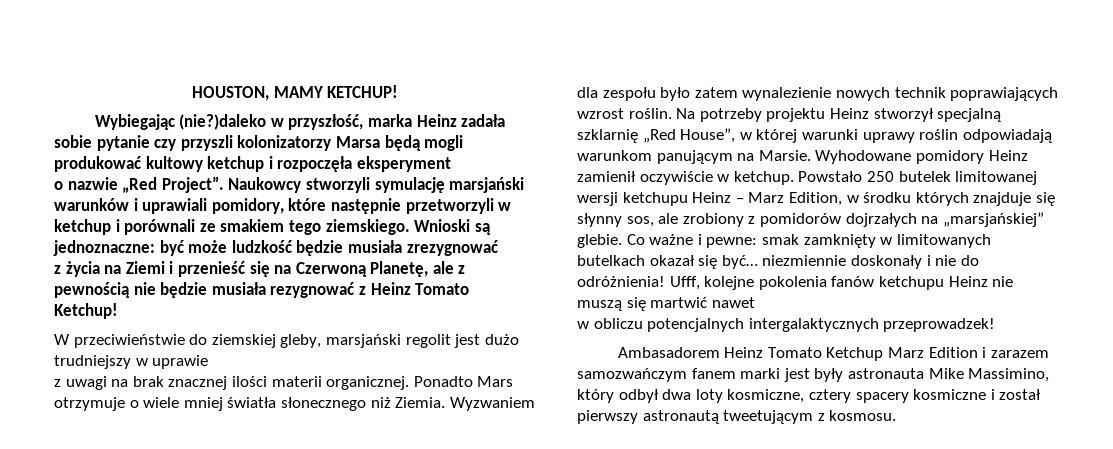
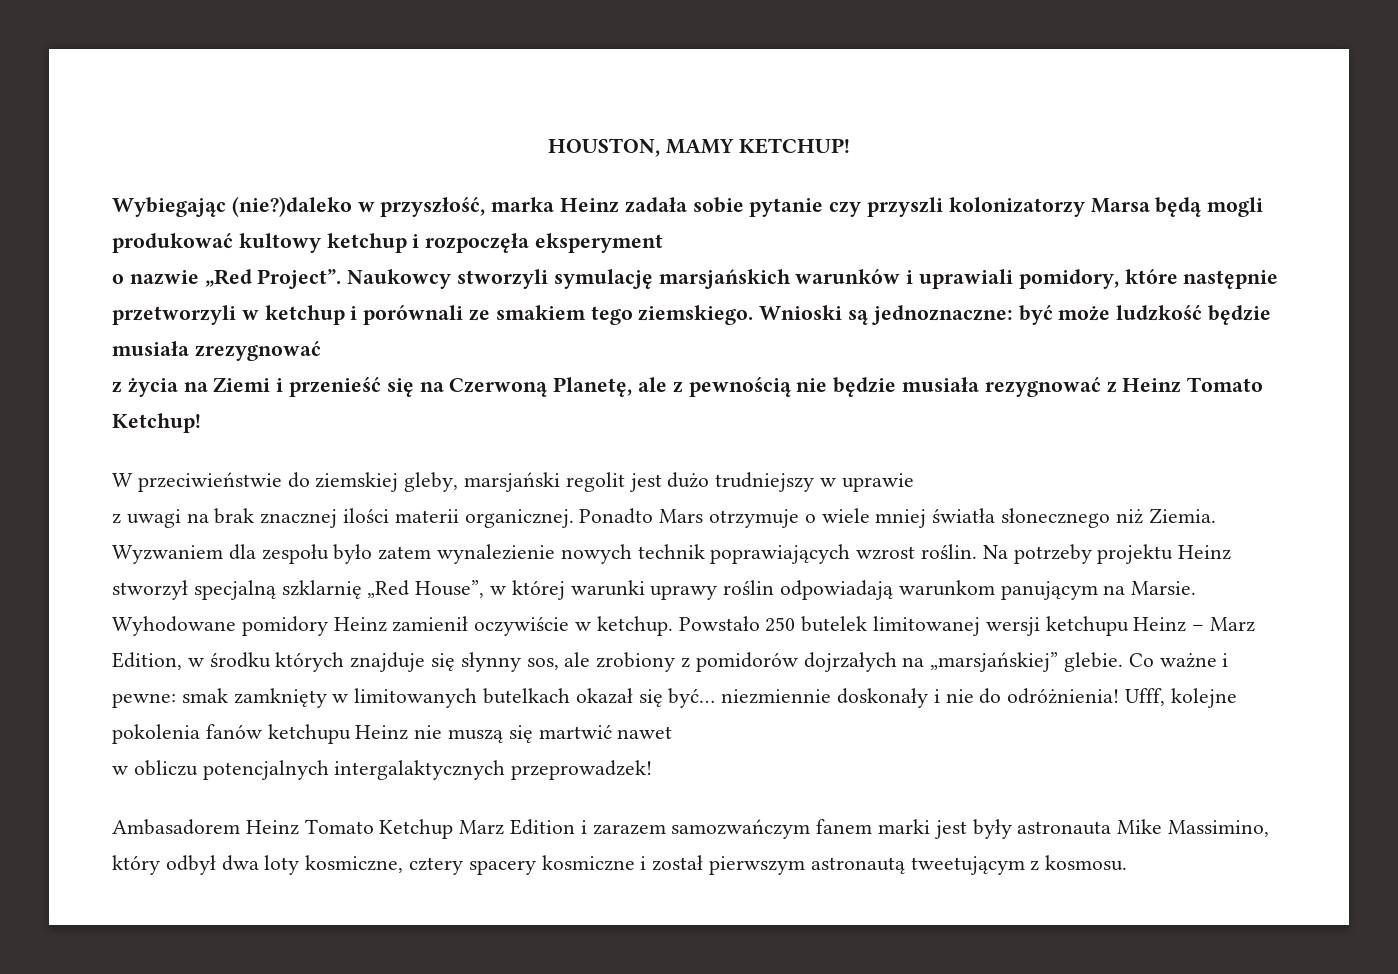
- Naukowcy stworzyli symulację marsjański warunków i uprawiali pomidory, które następnie przetworzyli w ketchup i porównali ze smakiem tego ziemskiego.
+ Naukowcy stworzyli symulację marsjańskich warunków i uprawiali pomidory, które następnie przetworzyli w ketchup i porównali ze smakiem tego ziemskiego.
- Ambasadorem Heinz Tomato Ketchup Marz Edition i zarazem samozwańczym fanem marki jest były astronauta Mike Massimino, który odbył dwa loty kosmiczne, cztery spacery kosmiczne i został pierwszy astronautą tweetującym z kosmosu.
+ Ambasadorem Heinz Tomato Ketchup Marz Edition i zarazem samozwańczym fanem marki jest były astronauta Mike Massimino, który odbył dwa loty kosmiczne, cztery spacery kosmiczne i został pierwszym astronautą tweetującym z kosmosu.

